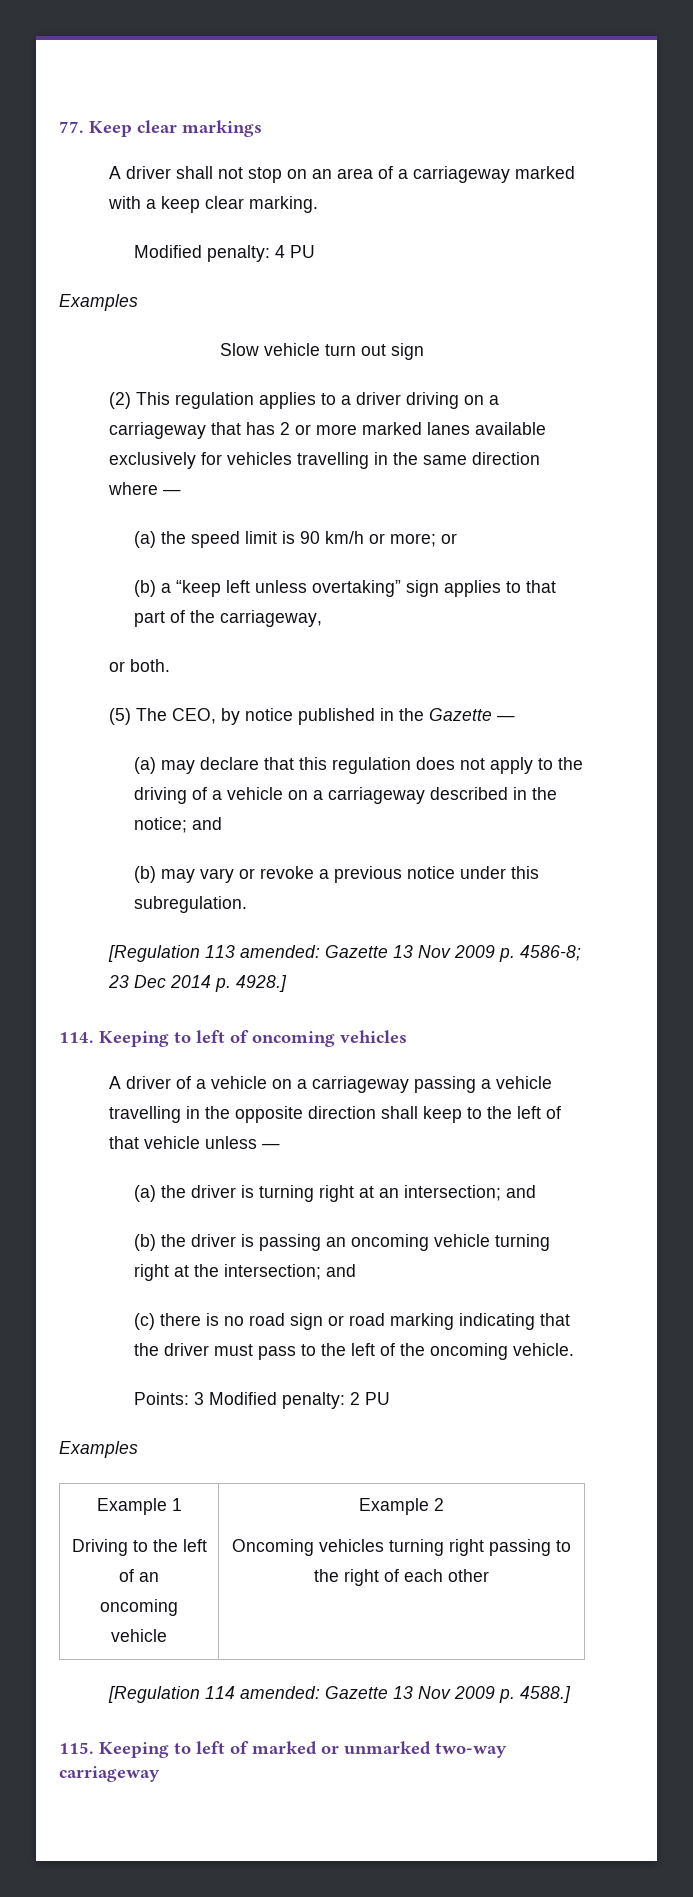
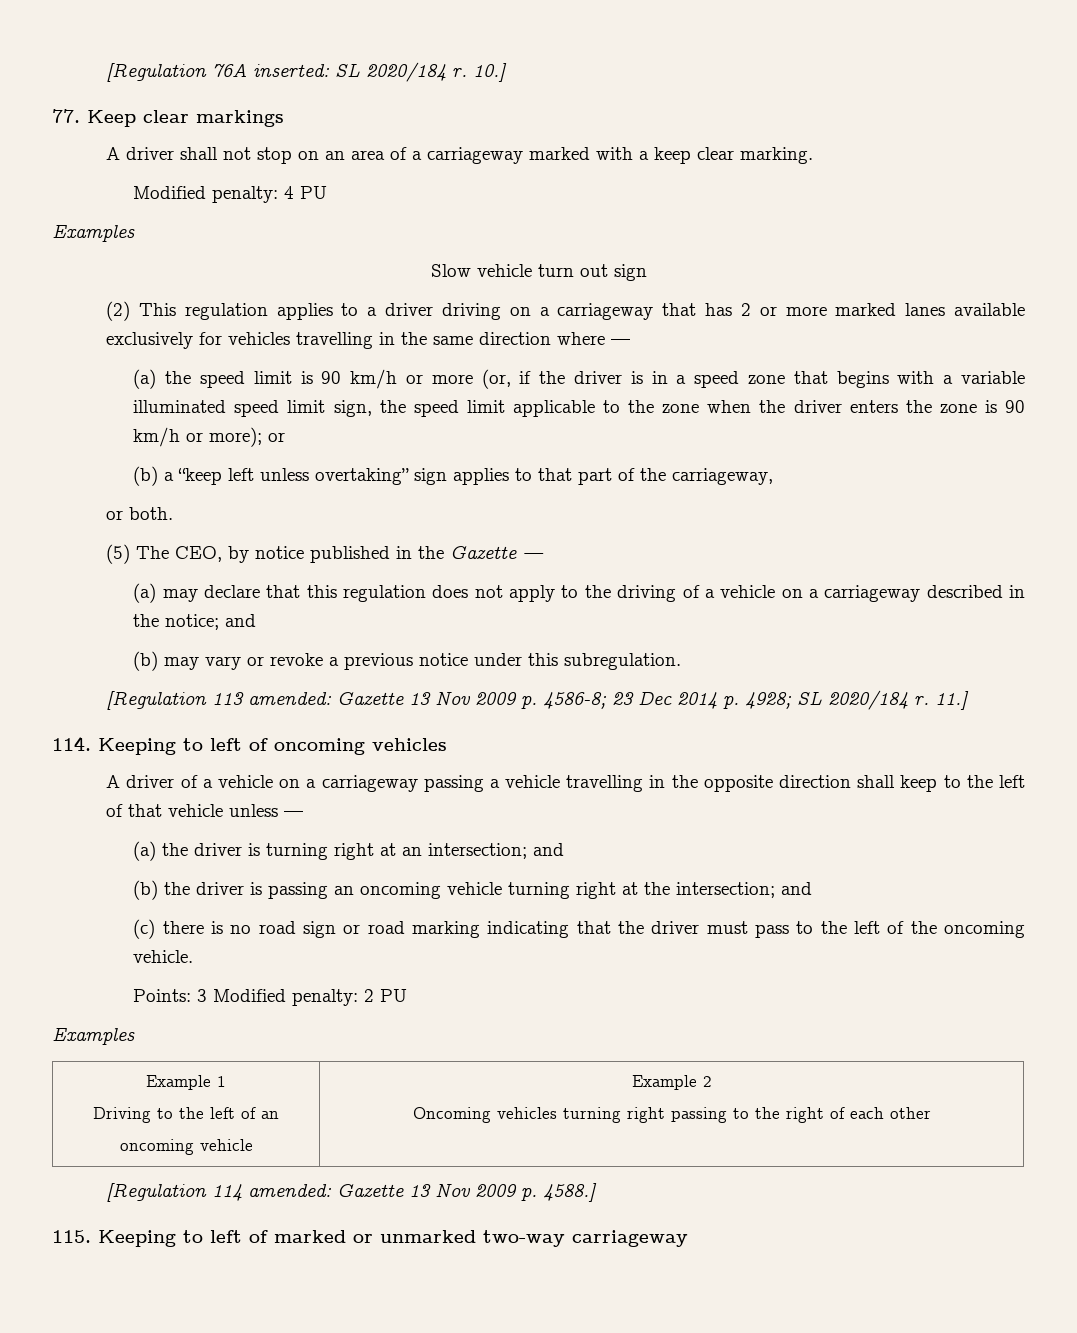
+ [Regulation 76A inserted: SL 2020/184 r. 10.]
- (a) the speed limit is 90 km/h or more; or
+ (a) the speed limit is 90 km/h or more (or, if the driver is in a speed zone that begins with a variable illuminated speed limit sign, the speed limit applicable to the zone when the driver enters the zone is 90 km/h or more); or
- [Regulation 113 amended: Gazette 13 Nov 2009 p. 4586-8; 23 Dec 2014 p. 4928.]
+ [Regulation 113 amended: Gazette 13 Nov 2009 p. 4586-8; 23 Dec 2014 p. 4928; SL 2020/184 r. 11.]

